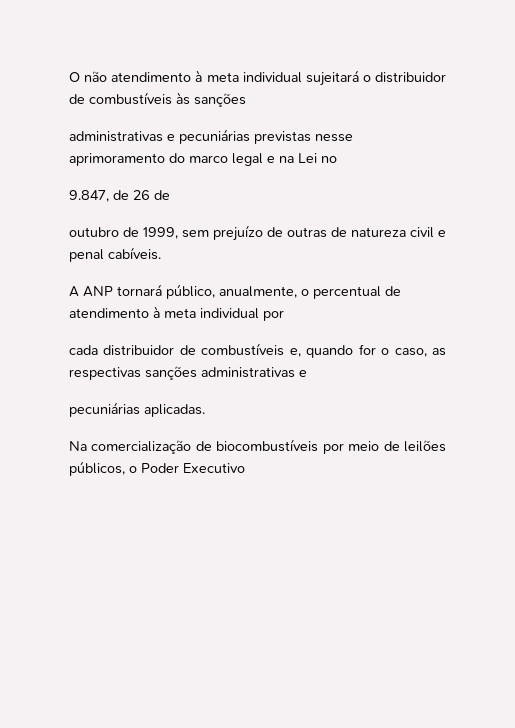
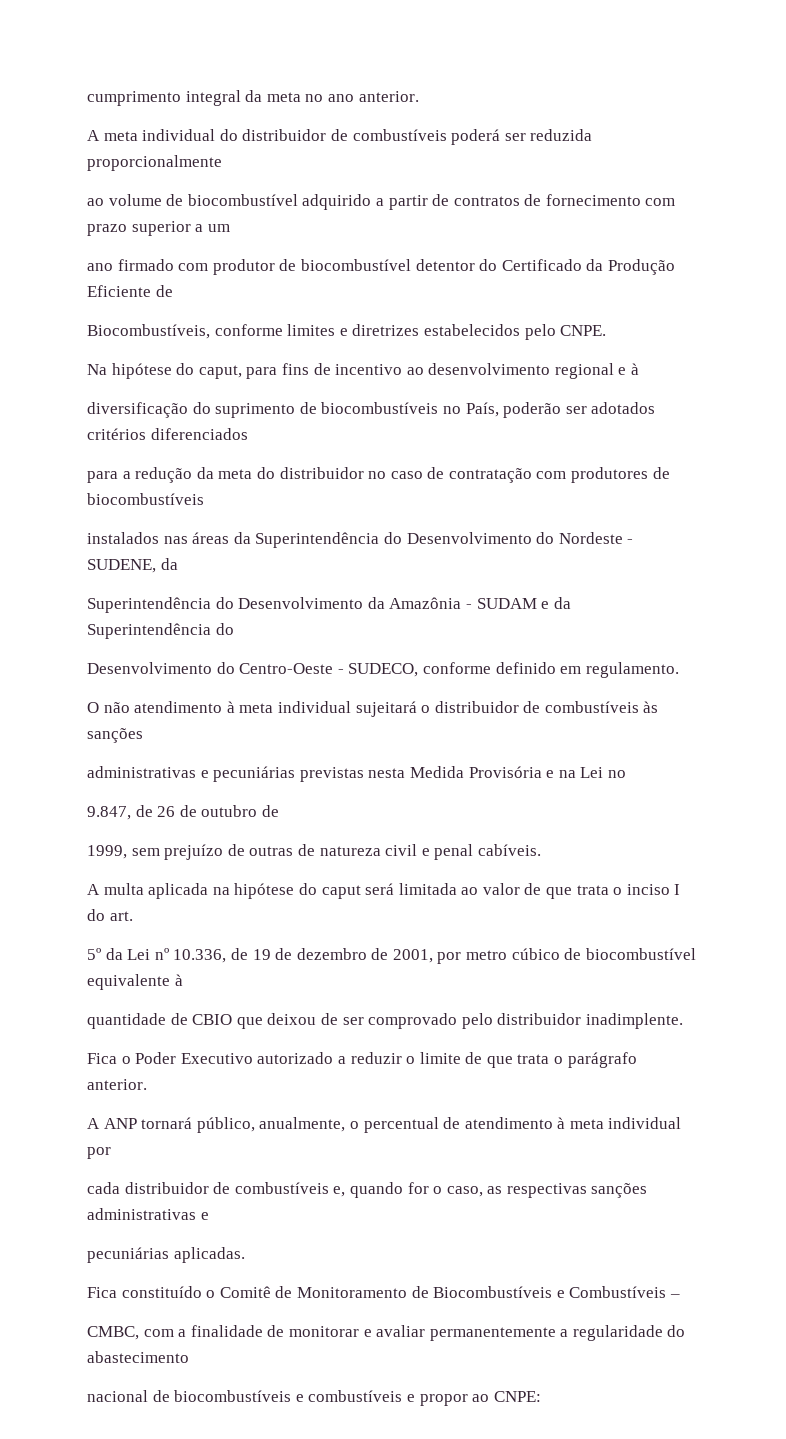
+ cumprimento integral da meta no ano anterior.
+ A meta individual do distribuidor de combustíveis poderá ser reduzida proporcionalmente
+ ao volume de biocombustível adquirido a partir de contratos de fornecimento com prazo superior a um
+ ano firmado com produtor de biocombustível detentor do Certificado da Produção Eficiente de
+ Biocombustíveis, conforme limites e diretrizes estabelecidos pelo CNPE.
+ Na hipótese do caput, para fins de incentivo ao desenvolvimento regional e à
+ diversificação do suprimento de biocombustíveis no País, poderão ser adotados critérios diferenciados
+ para a redução da meta do distribuidor no caso de contratação com produtores de biocombustíveis
+ instalados nas áreas da Superintendência do Desenvolvimento do Nordeste - SUDENE, da
+ Superintendência do Desenvolvimento da Amazônia - SUDAM e da Superintendência do
+ Desenvolvimento do Centro-Oeste - SUDECO, conforme definido em regulamento.
- administrativas e pecuniárias previstas nesse aprimoramento do marco legal e na Lei no
+ administrativas e pecuniárias previstas nesta Medida Provisória e na Lei no
- 9.847, de 26 de
- outubro de 1999, sem prejuízo de outras de natureza civil e penal cabíveis.
+ 9.847, de 26 de outubro de
+ 1999, sem prejuízo de outras de natureza civil e penal cabíveis.
+ A multa aplicada na hipótese do caput será limitada ao valor de que trata o inciso I do art.
+ 5º da Lei nº 10.336, de 19 de dezembro de 2001, por metro cúbico de biocombustível equivalente à
+ quantidade de CBIO que deixou de ser comprovado pelo distribuidor inadimplente.
+ Fica o Poder Executivo autorizado a reduzir o limite de que trata o parágrafo anterior.
- Na comercialização de biocombustíveis por meio de leilões públicos, o Poder Executivo
+ Fica constituído o Comitê de Monitoramento de Biocombustíveis e Combustíveis –
+ CMBC, com a finalidade de monitorar e avaliar permanentemente a regularidade do abastecimento
+ nacional de biocombustíveis e combustíveis e propor ao CNPE:

